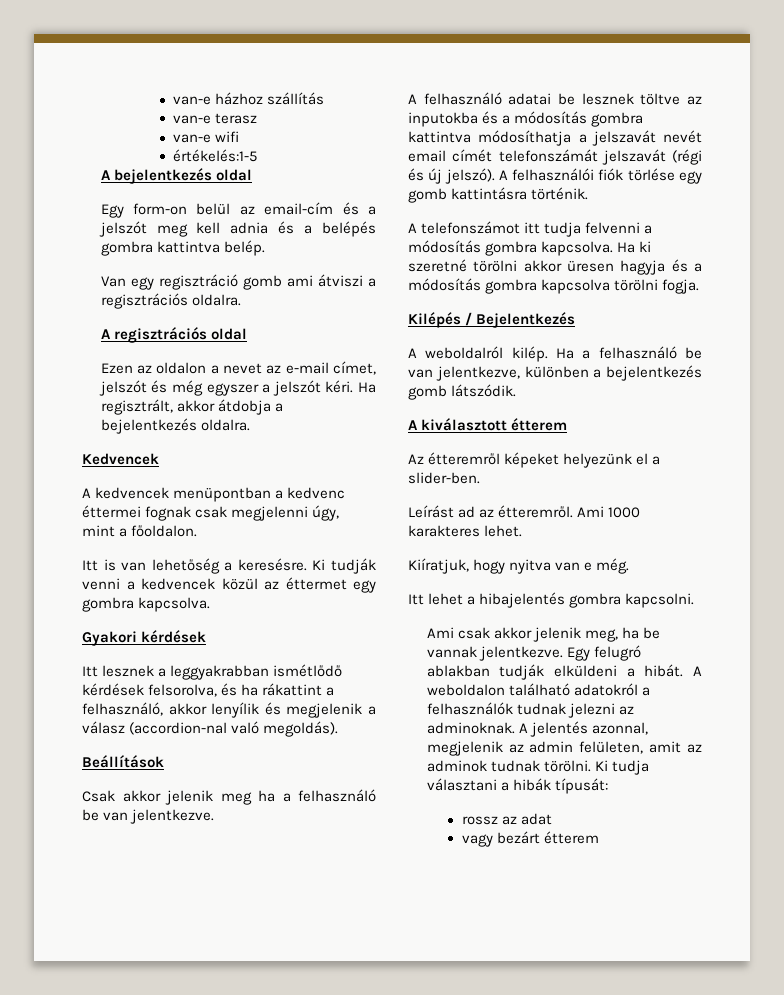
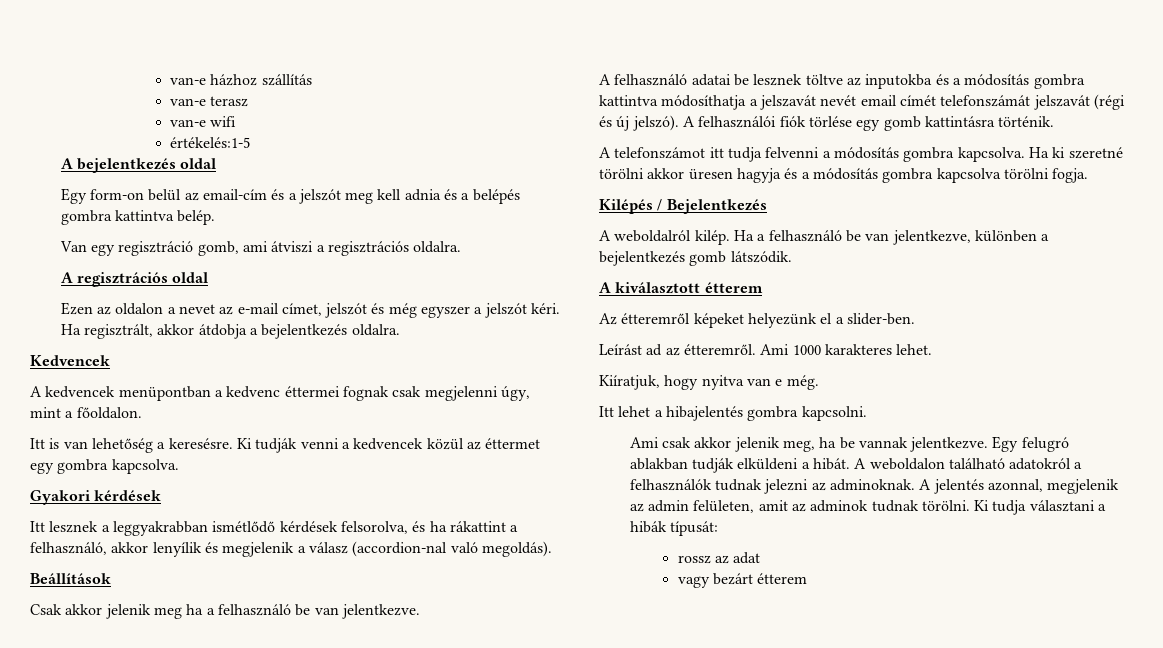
- Van egy regisztráció gomb ami átviszi a regisztrációs oldalra.
+ Van egy regisztráció gomb, ami átviszi a regisztrációs oldalra.

